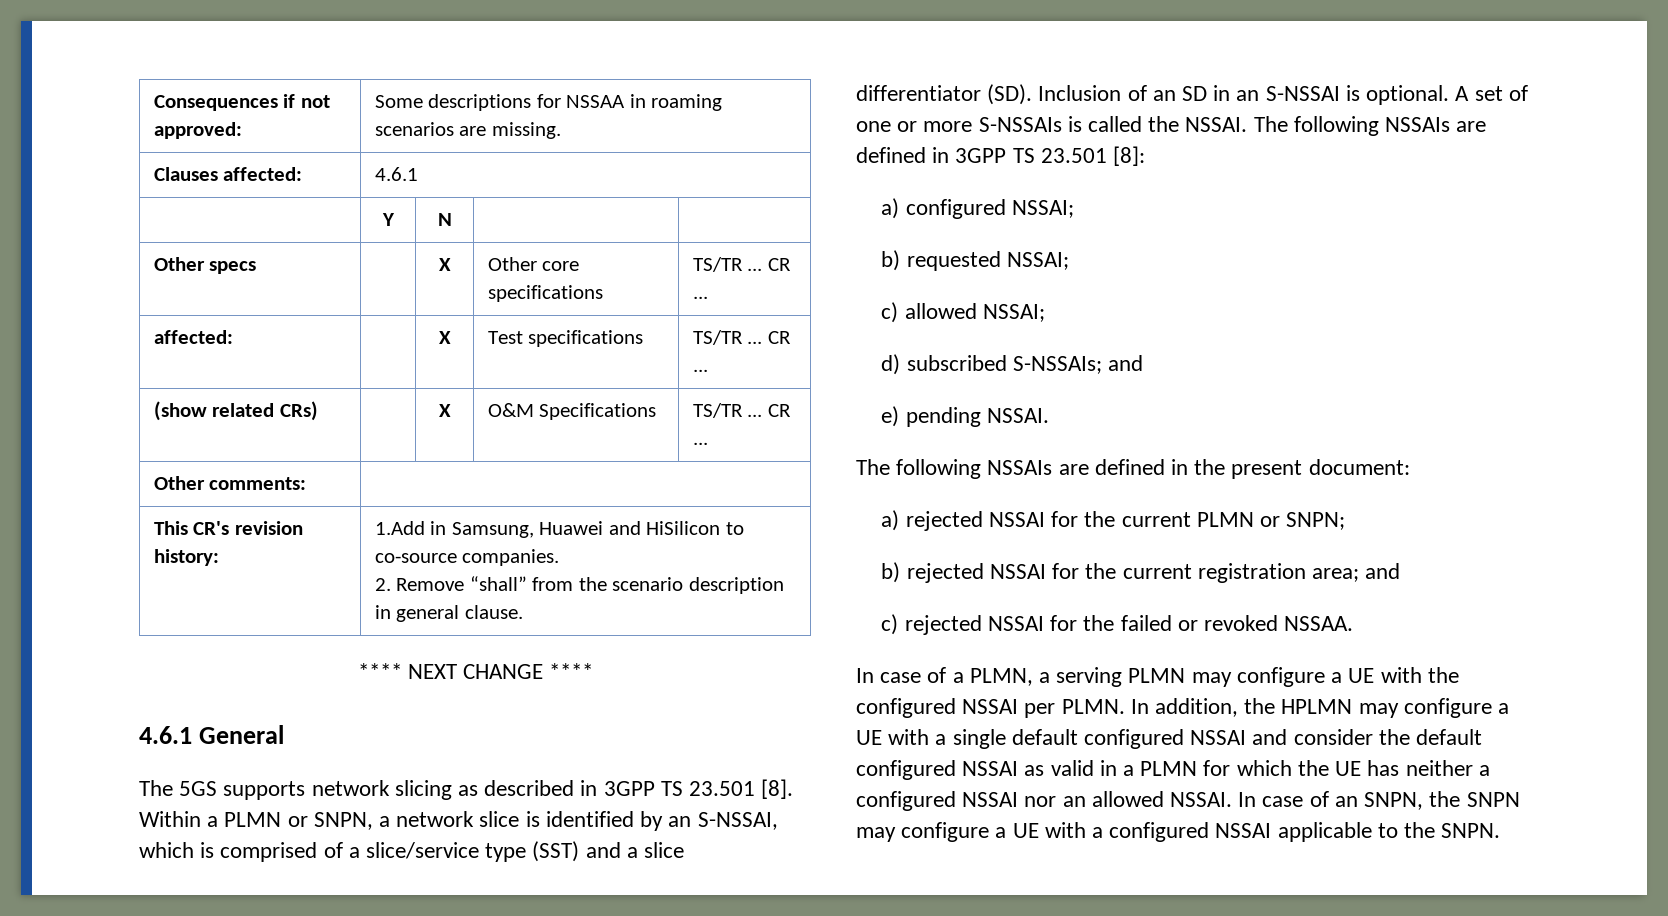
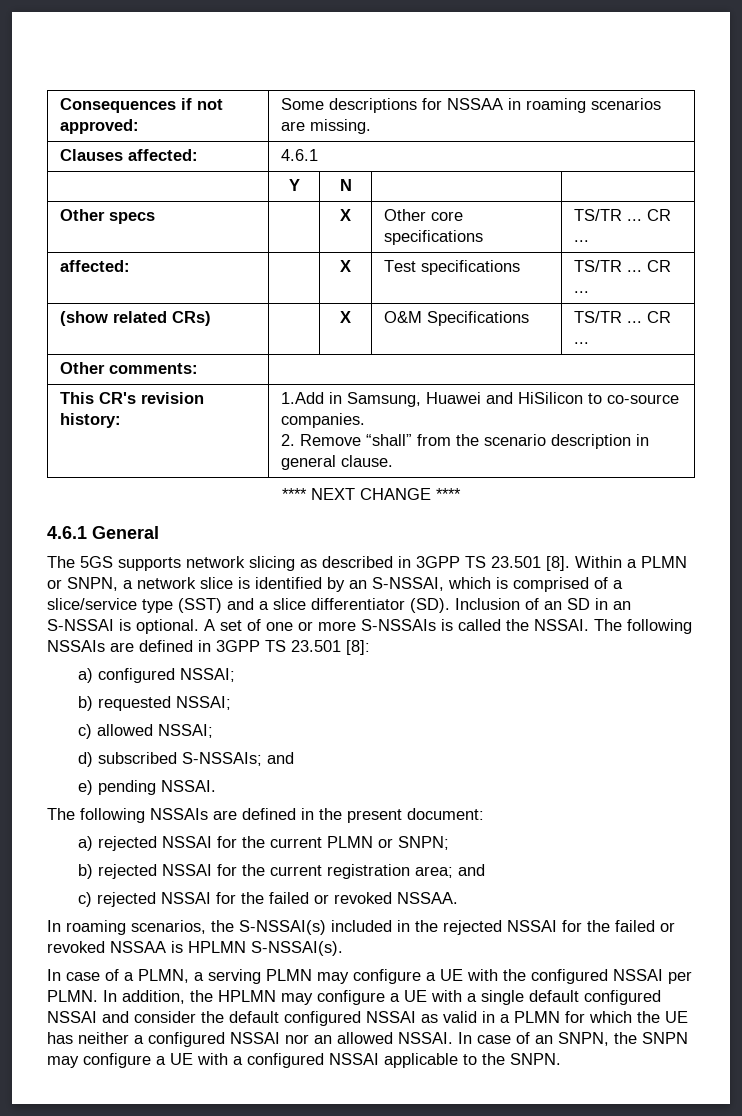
+ In roaming scenarios, the S-NSSAI(s) included in the rejected NSSAI for the failed or revoked NSSAA is HPLMN S-NSSAI(s).

